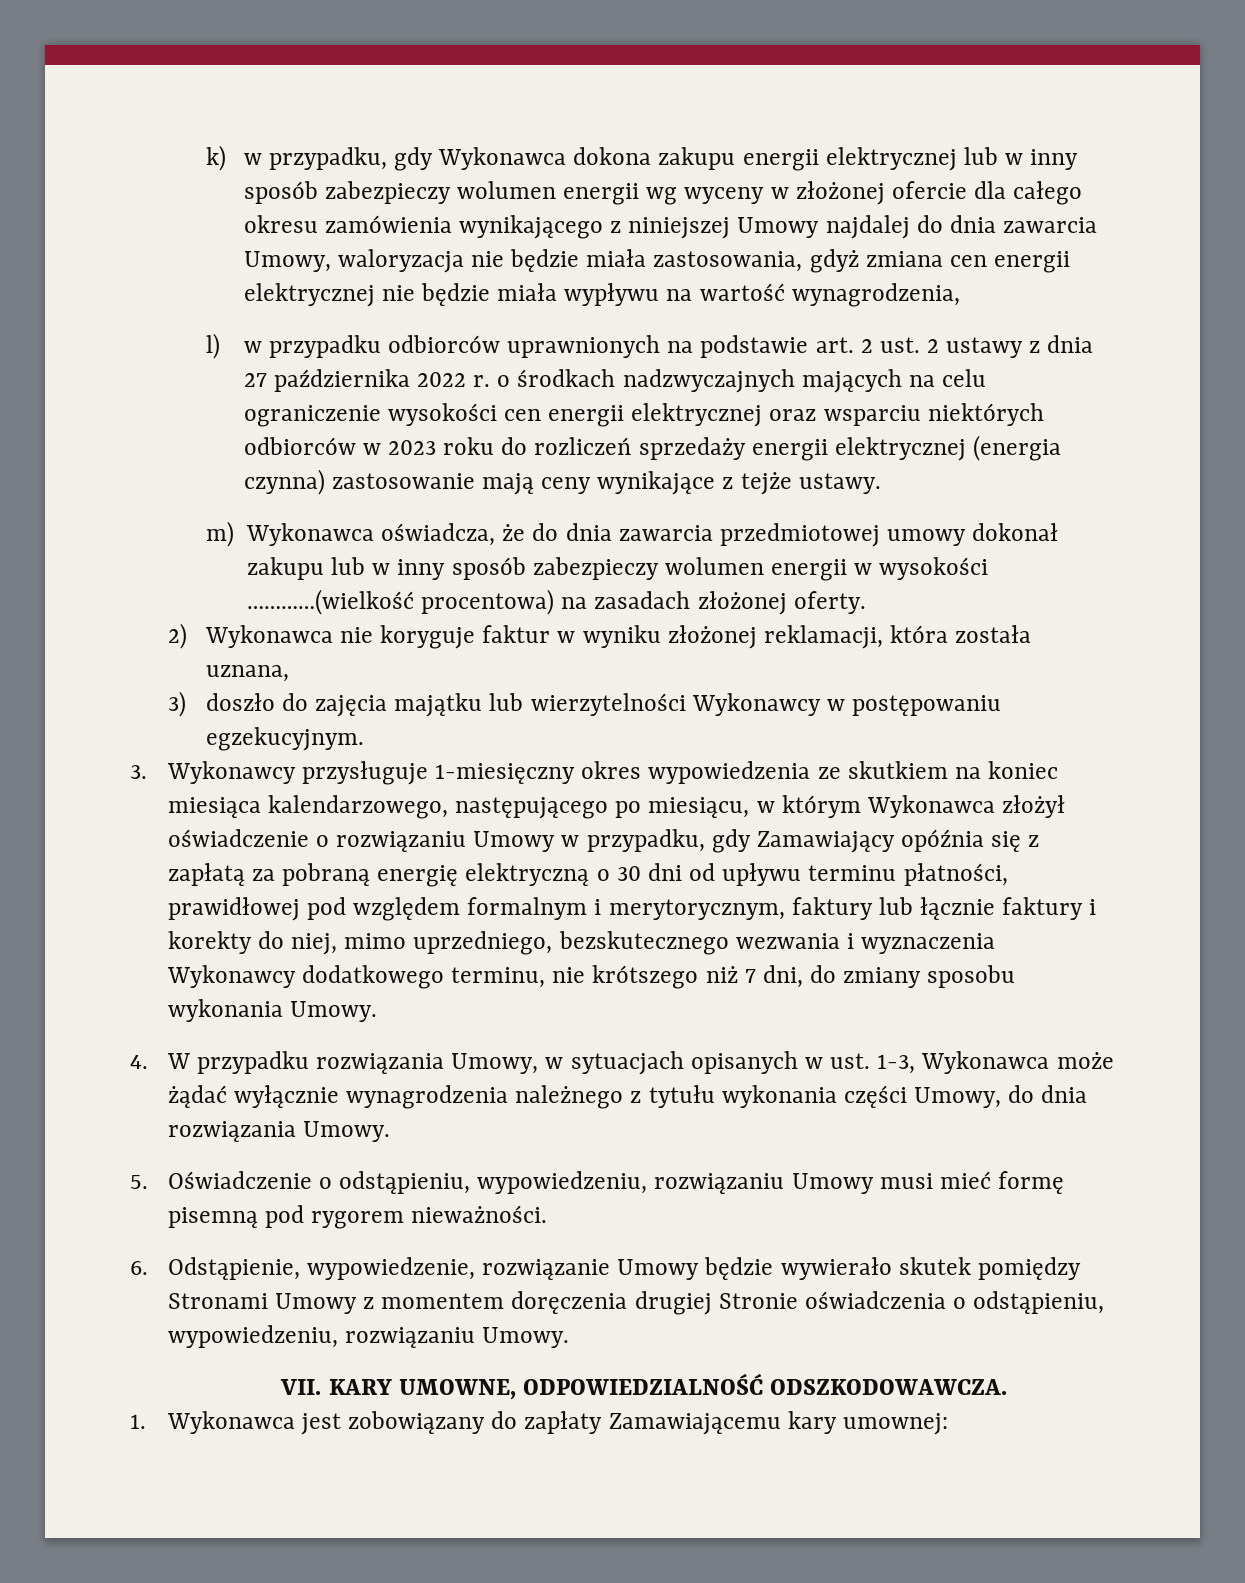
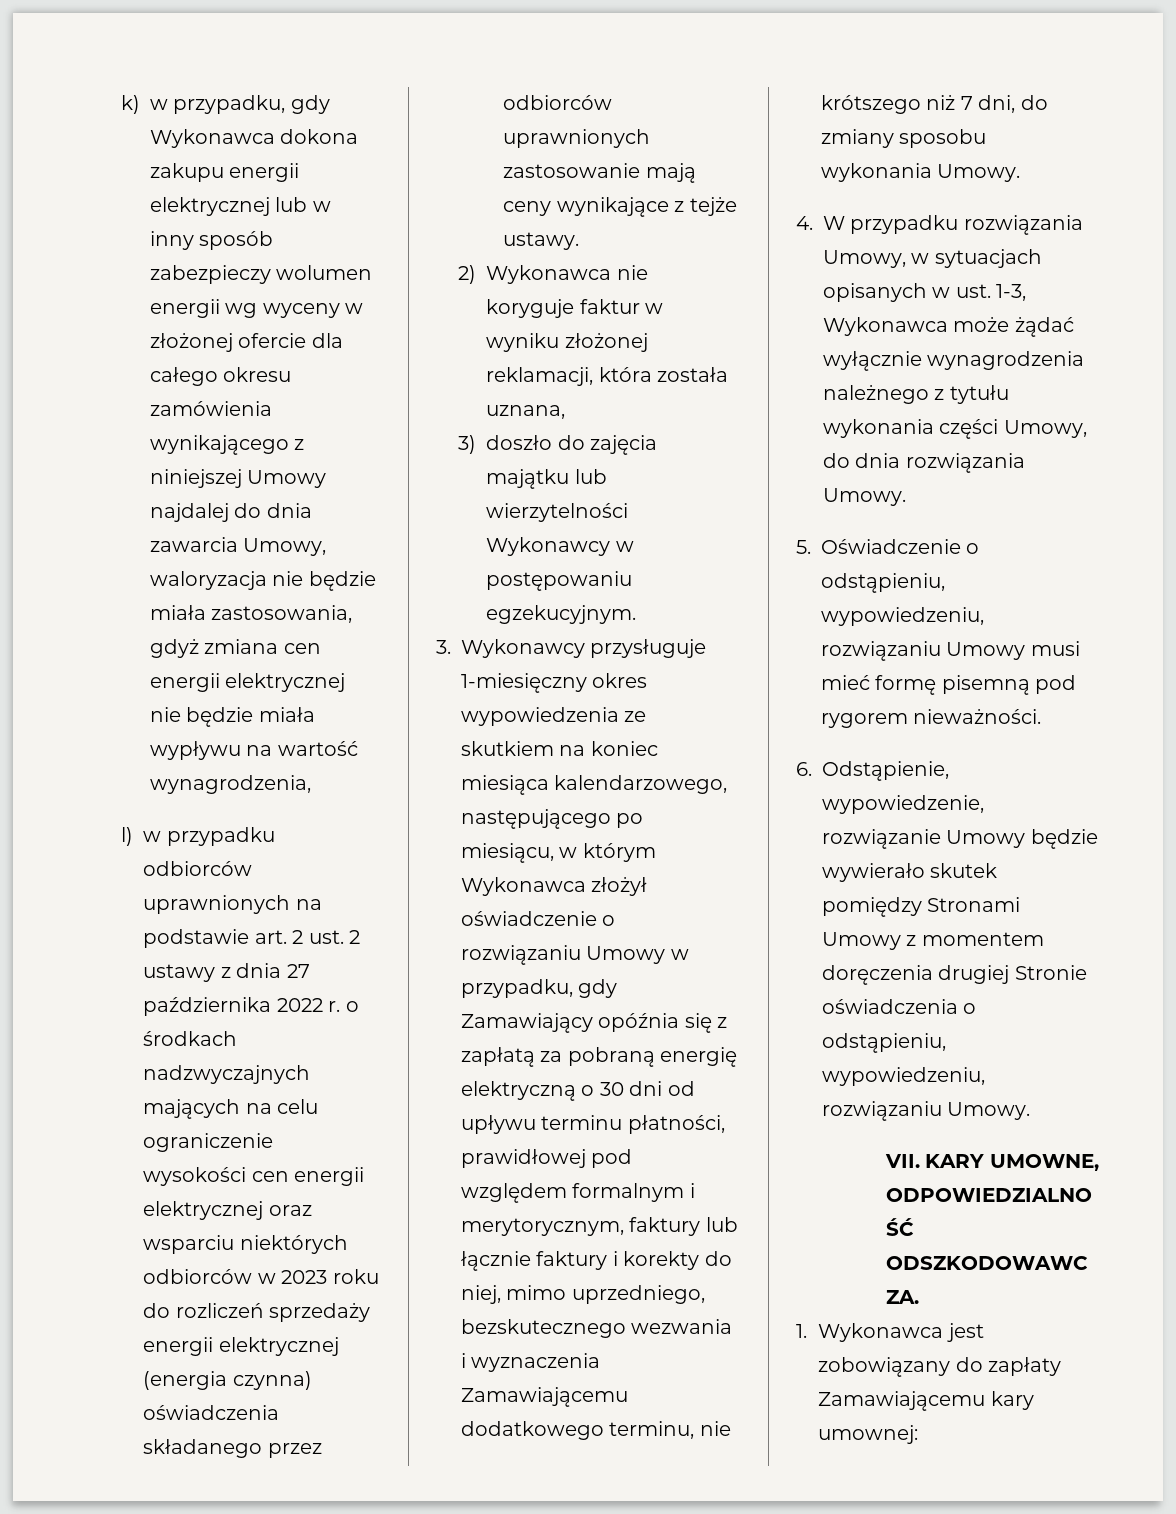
- l) w przypadku odbiorców uprawnionych na podstawie art. 2 ust. 2 ustawy z dnia 27 października 2022 r. o środkach nadzwyczajnych mających na celu ograniczenie wysokości cen energii elektrycznej oraz wsparciu niektórych odbiorców w 2023 roku do rozliczeń sprzedaży energii elektrycznej (energia czynna) zastosowanie mają ceny wynikające z tejże ustawy.
+ l) w przypadku odbiorców uprawnionych na podstawie art. 2 ust. 2 ustawy z dnia 27 października 2022 r. o środkach nadzwyczajnych mających na celu ograniczenie wysokości cen energii elektrycznej oraz wsparciu niektórych odbiorców w 2023 roku do rozliczeń sprzedaży energii elektrycznej (energia czynna) oświadczenia składanego przez odbiorców uprawnionych zastosowanie mają ceny wynikające z tejże ustawy.
- m) Wykonawca oświadcza, że do dnia zawarcia przedmiotowej umowy dokonał zakupu lub w inny sposób zabezpieczy wolumen energii w wysokości …………(wielkość procentowa) na zasadach złożonej oferty.
- 3. Wykonawcy przysługuje 1-miesięczny okres wypowiedzenia ze skutkiem na koniec miesiąca kalendarzowego, następującego po miesiącu, w którym Wykonawca złożył oświadczenie o rozwiązaniu Umowy w przypadku, gdy Zamawiający opóźnia się z zapłatą za pobraną energię elektryczną o 30 dni od upływu terminu płatności, prawidłowej pod względem formalnym i merytorycznym, faktury lub łącznie faktury i korekty do niej, mimo uprzedniego, bezskutecznego wezwania i wyznaczenia Wykonawcy dodatkowego terminu, nie krótszego niż 7 dni, do zmiany sposobu wykonania Umowy.
+ 3. Wykonawcy przysługuje 1-miesięczny okres wypowiedzenia ze skutkiem na koniec miesiąca kalendarzowego, następującego po miesiącu, w którym Wykonawca złożył oświadczenie o rozwiązaniu Umowy w przypadku, gdy Zamawiający opóźnia się z zapłatą za pobraną energię elektryczną o 30 dni od upływu terminu płatności, prawidłowej pod względem formalnym i merytorycznym, faktury lub łącznie faktury i korekty do niej, mimo uprzedniego, bezskutecznego wezwania i wyznaczenia Zamawiającemu dodatkowego terminu, nie krótszego niż 7 dni, do zmiany sposobu wykonania Umowy.

